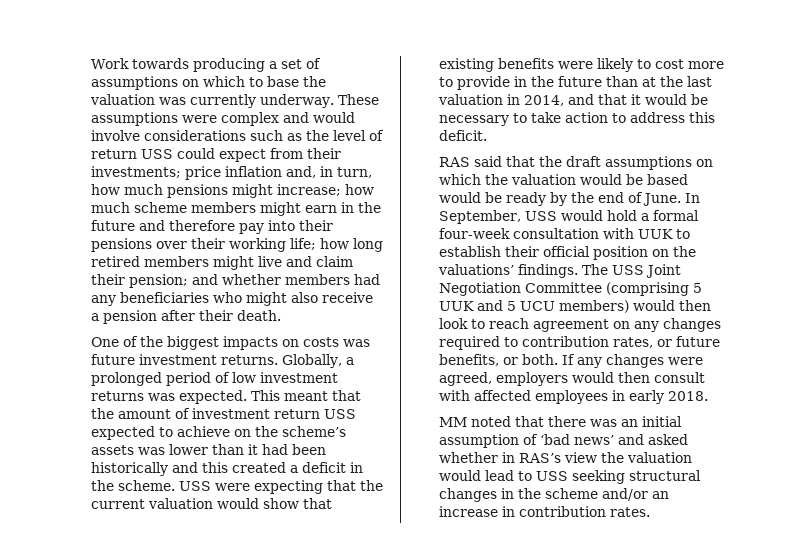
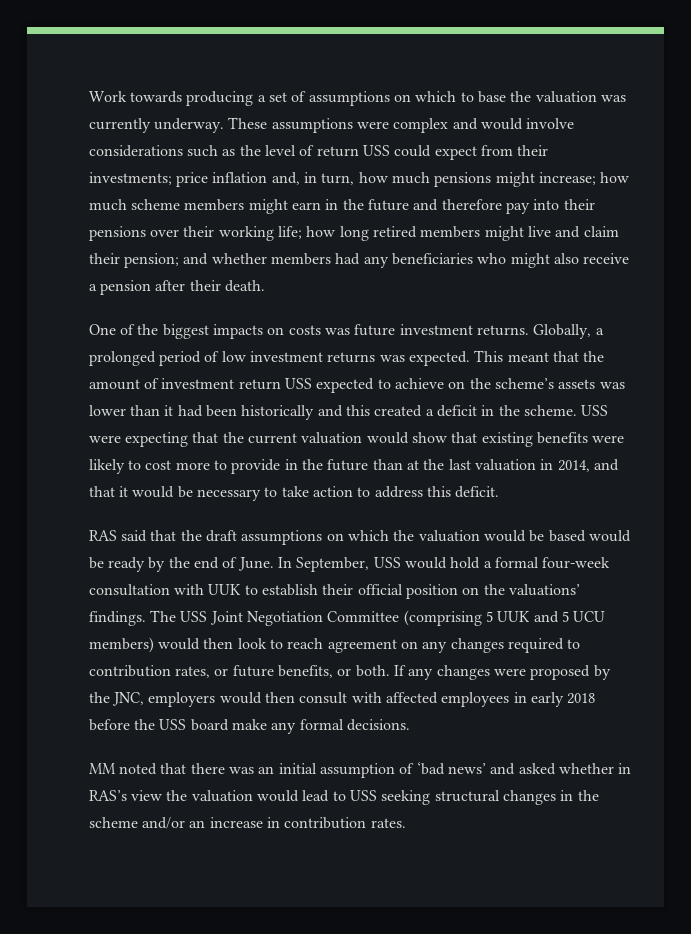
- If any changes were agreed, employers would then consult with affected employees in early 2018.
+ If any changes were proposed by the JNC, employers would then consult with affected employees in early 2018 before the USS board make any formal decisions.

